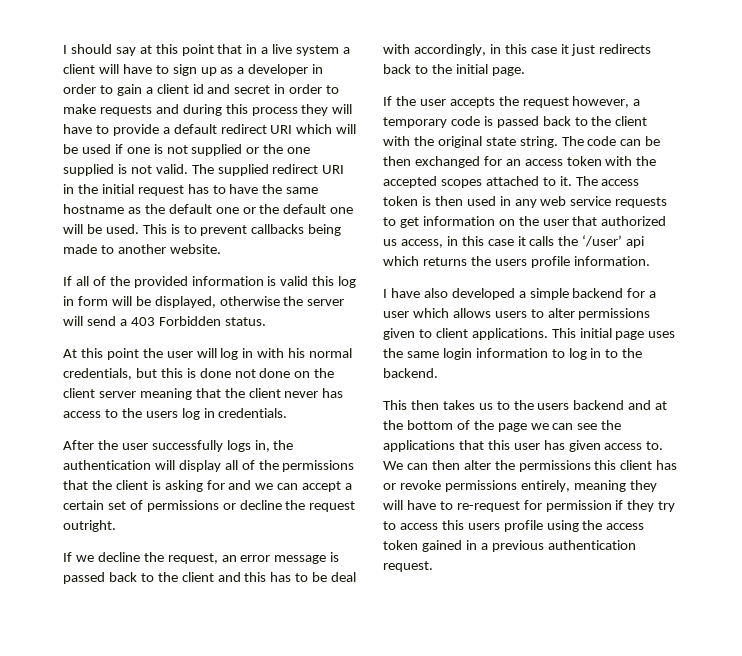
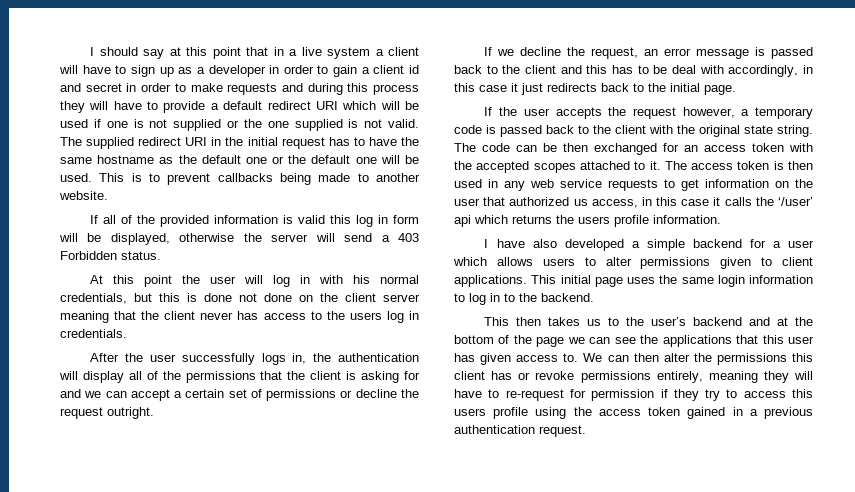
- This then takes us to the users backend and at the bottom of the page we can see the applications that this user has given access to.
+ This then takes us to the user’s backend and at the bottom of the page we can see the applications that this user has given access to.

